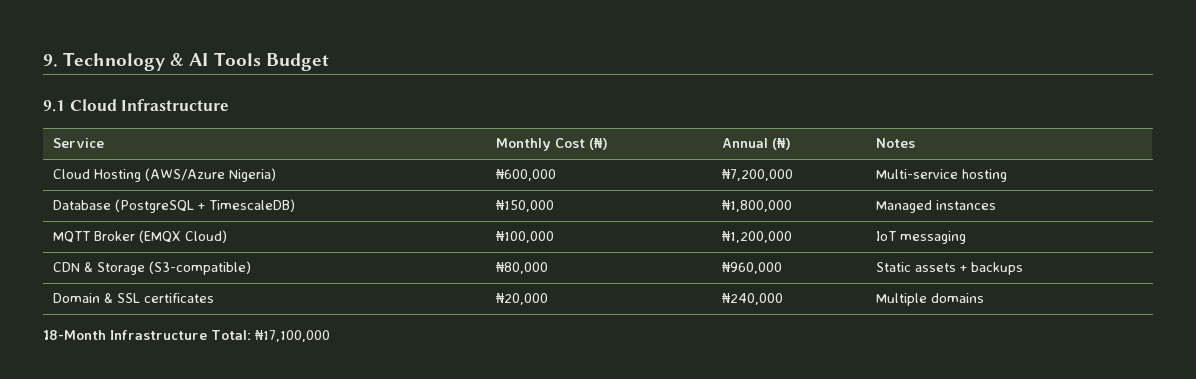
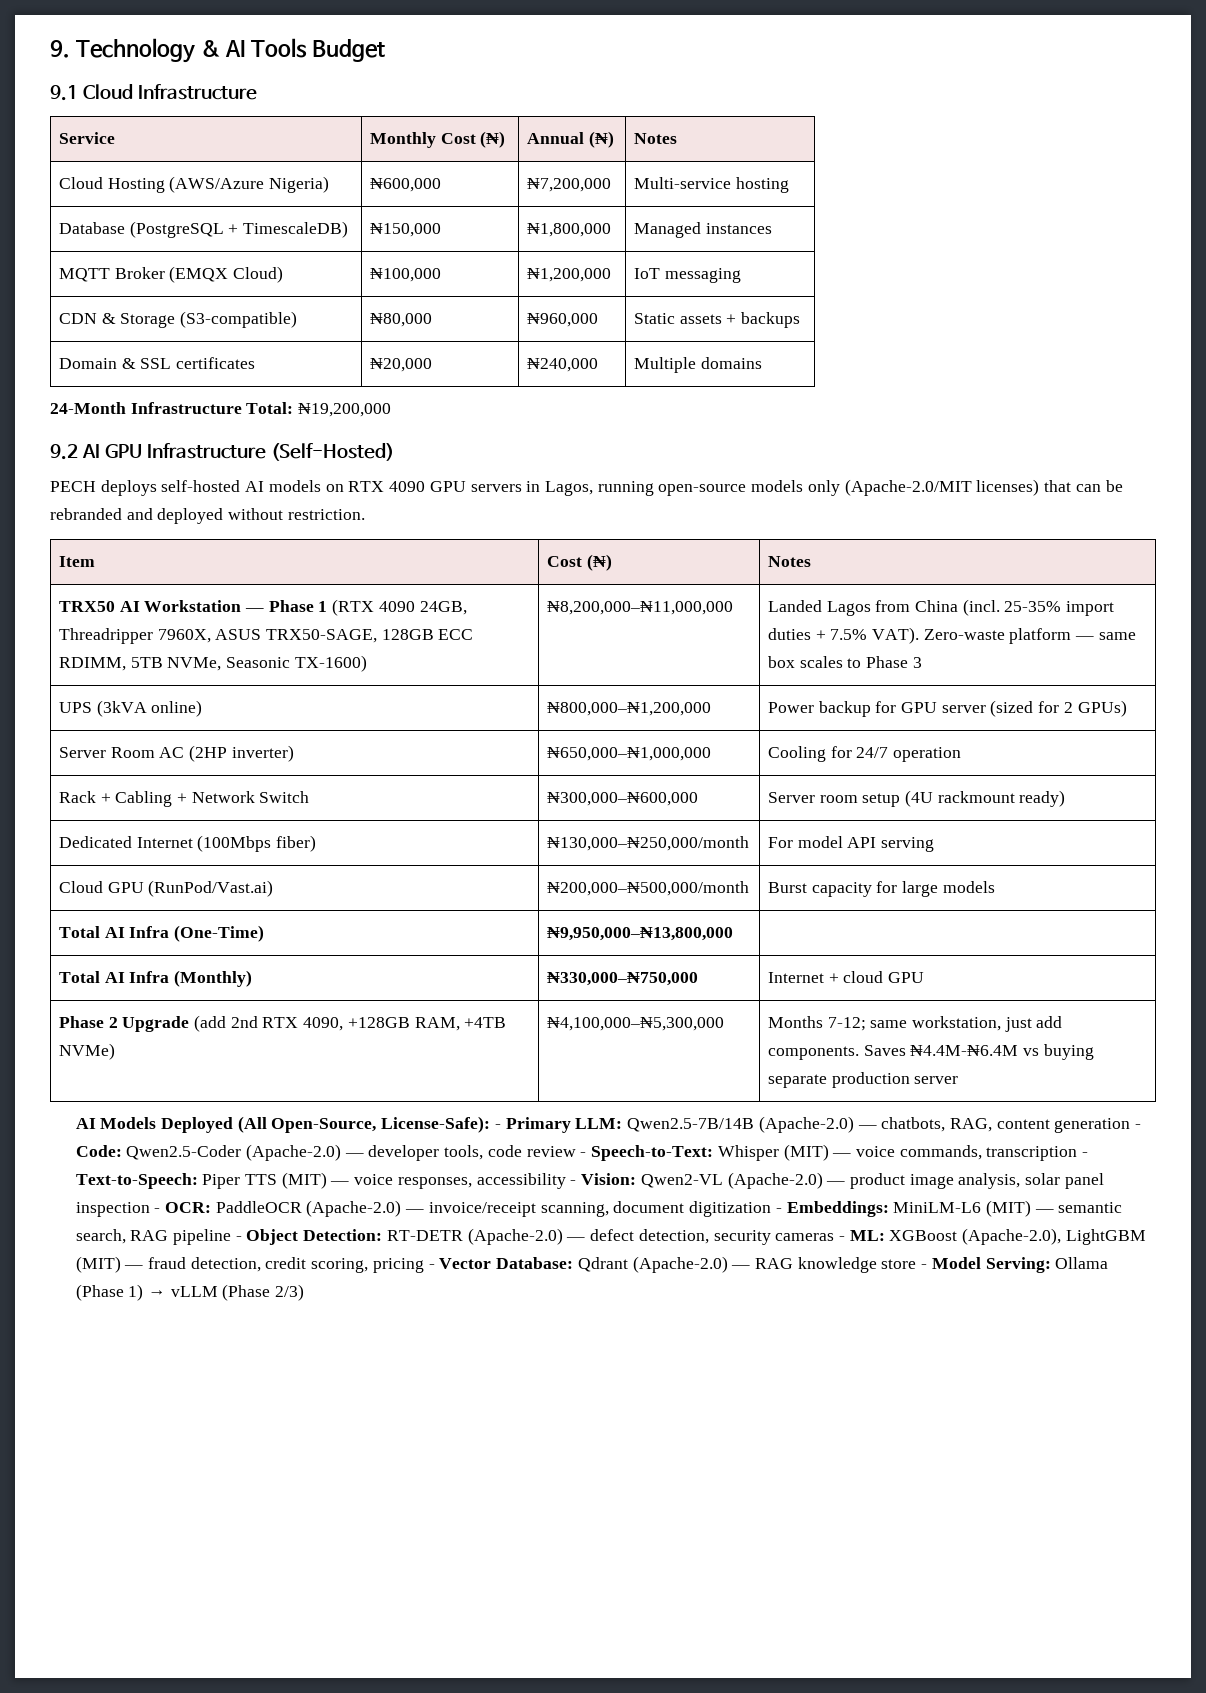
- 18-Month Infrastructure Total: ₦17,100,000
+ 24-Month Infrastructure Total: ₦19,200,000
+ 9.2 AI GPU Infrastructure (Self-Hosted)
+ PECH deploys self-hosted AI models on RTX 4090 GPU servers in Lagos, running open-source models only (Apache-2.0/MIT licenses) that can be rebranded and deployed without restriction.
+ Item | Cost (₦) | Notes
+ TRX50 AI Workstation — Phase 1 (RTX 4090 24GB, Threadripper 7960X, ASUS TRX50-SAGE, 128GB ECC RDIMM, 5TB NVMe, Seasonic TX-1600) | ₦8,200,000–₦11,000,000 | Landed Lagos from China (incl. 25-35% import duties + 7.5% VAT). Zero-waste platform — same box scales to Phase 3
+ UPS (3kVA online) | ₦800,000–₦1,200,000 | Power backup for GPU server (sized for 2 GPUs)
+ Server Room AC (2HP inverter) | ₦650,000–₦1,000,000 | Cooling for 24/7 operation
+ Rack + Cabling + Network Switch | ₦300,000–₦600,000 | Server room setup (4U rackmount ready)
+ Dedicated Internet (100Mbps fiber) | ₦130,000–₦250,000/month | For model API serving
+ Cloud GPU (RunPod/Vast.ai) | ₦200,000–₦500,000/month | Burst capacity for large models
+ Total AI Infra (One-Time) | ₦9,950,000–₦13,800,000 |
+ Total AI Infra (Monthly) | ₦330,000–₦750,000 | Internet + cloud GPU
+ Phase 2 Upgrade (add 2nd RTX 4090, +128GB RAM, +4TB NVMe) | ₦4,100,000–₦5,300,000 | Months 7-12; same workstation, just add components. Saves ₦4.4M-₦6.4M vs buying separate production server
+ AI Models Deployed (All Open-Source, License-Safe): - Primary LLM: Qwen2.5-7B/14B (Apache-2.0) — chatbots, RAG, content generation - Code: Qwen2.5-Coder (Apache-2.0) — developer tools, code review - Speech-to-Text: Whisper (MIT) — voice commands, transcription - Text-to-Speech: Piper TTS (MIT) — voice responses, accessibility - Vision: Qwen2-VL (Apache-2.0) — product image analysis, solar panel inspection - OCR: PaddleOCR (Apache-2.0) — invoice/receipt scanning, document digitization - Embeddings: MiniLM-L6 (MIT) — semantic search, RAG pipeline - Object Detection: RT-DETR (Apache-2.0) — defect detection, security cameras - ML: XGBoost (Apache-2.0), LightGBM (MIT) — fraud detection, credit scoring, pricing - Vector Database: Qdrant (Apache-2.0) — RAG knowledge store - Model Serving: Ollama (Phase 1) → vLLM (Phase 2/3)

